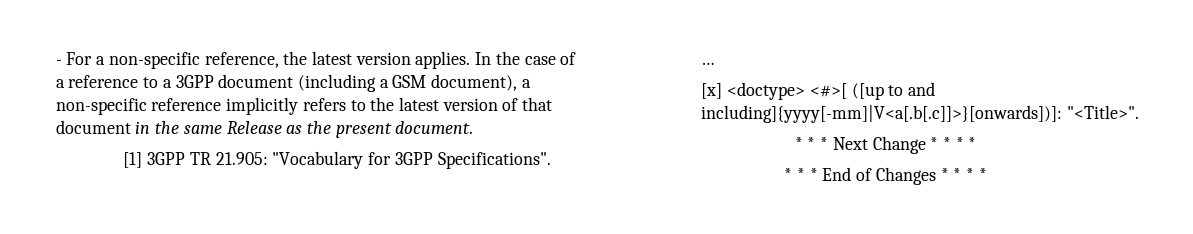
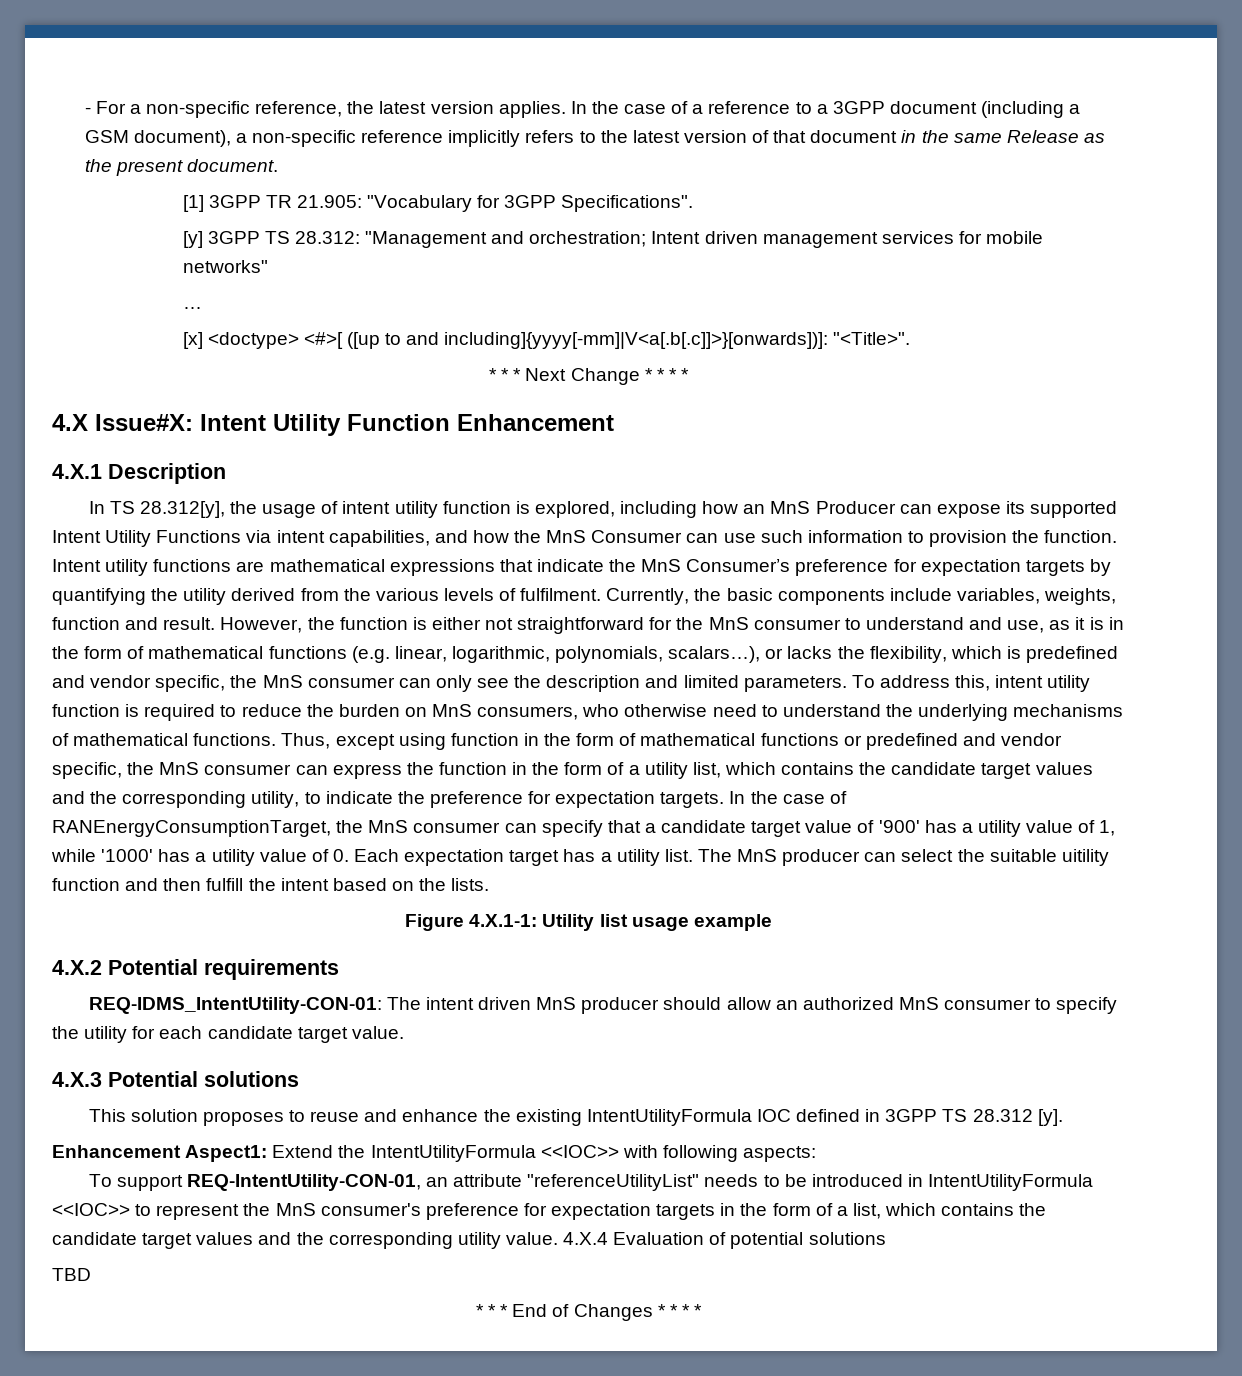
+ [y] 3GPP TS 28.312: "Management and orchestration; Intent driven management services for mobile networks"
+ 4.X Issue#X: Intent Utility Function Enhancement
+ 4.X.1 Description
+ In TS 28.312[y], the usage of intent utility function is explored, including how an MnS Producer can expose its supported Intent Utility Functions via intent capabilities, and how the MnS Consumer can use such information to provision the function. Intent utility functions are mathematical expressions that indicate the MnS Consumer’s preference for expectation targets by quantifying the utility derived from the various levels of fulfilment. Currently, the basic components include variables, weights, function and result. However, the function is either not straightforward for the MnS consumer to understand and use, as it is in the form of mathematical functions (e.g. linear, logarithmic, polynomials, scalars…), or lacks the flexibility, which is predefined and vendor specific, the MnS consumer can only see the description and limited parameters. To address this, intent utility function is required to reduce the burden on MnS consumers, who otherwise need to understand the underlying mechanisms of mathematical functions. Thus, except using function in the form of mathematical functions or predefined and vendor specific, the MnS consumer can express the function in the form of a utility list, which contains the candidate target values and the corresponding utility, to indicate the preference for expectation targets. In the case of RANEnergyConsumptionTarget, the MnS consumer can specify that a candidate target value of '900' has a utility value of 1, while '1000' has a utility value of 0. Each expectation target has a utility list. The MnS producer can select the suitable uitility function and then fulfill the intent based on the lists.
+ Figure 4.X.1-1: Utility list usage example
+ 4.X.2 Potential requirements
+ REQ-IDMS_IntentUtility-CON-01: The intent driven MnS producer should allow an authorized MnS consumer to specify the utility for each candidate target value.
+ 4.X.3 Potential solutions
+ This solution proposes to reuse and enhance the existing IntentUtilityFormula IOC defined in 3GPP TS 28.312 [y].
+ Enhancement Aspect1: Extend the IntentUtilityFormula <<IOC>> with following aspects:
+ To support REQ-IntentUtility-CON-01, an attribute "referenceUtilityList" needs to be introduced in IntentUtilityFormula <<IOC>> to represent the MnS consumer's preference for expectation targets in the form of a list, which contains the candidate target values and the corresponding utility value. 4.X.4 Evaluation of potential solutions
+ TBD

